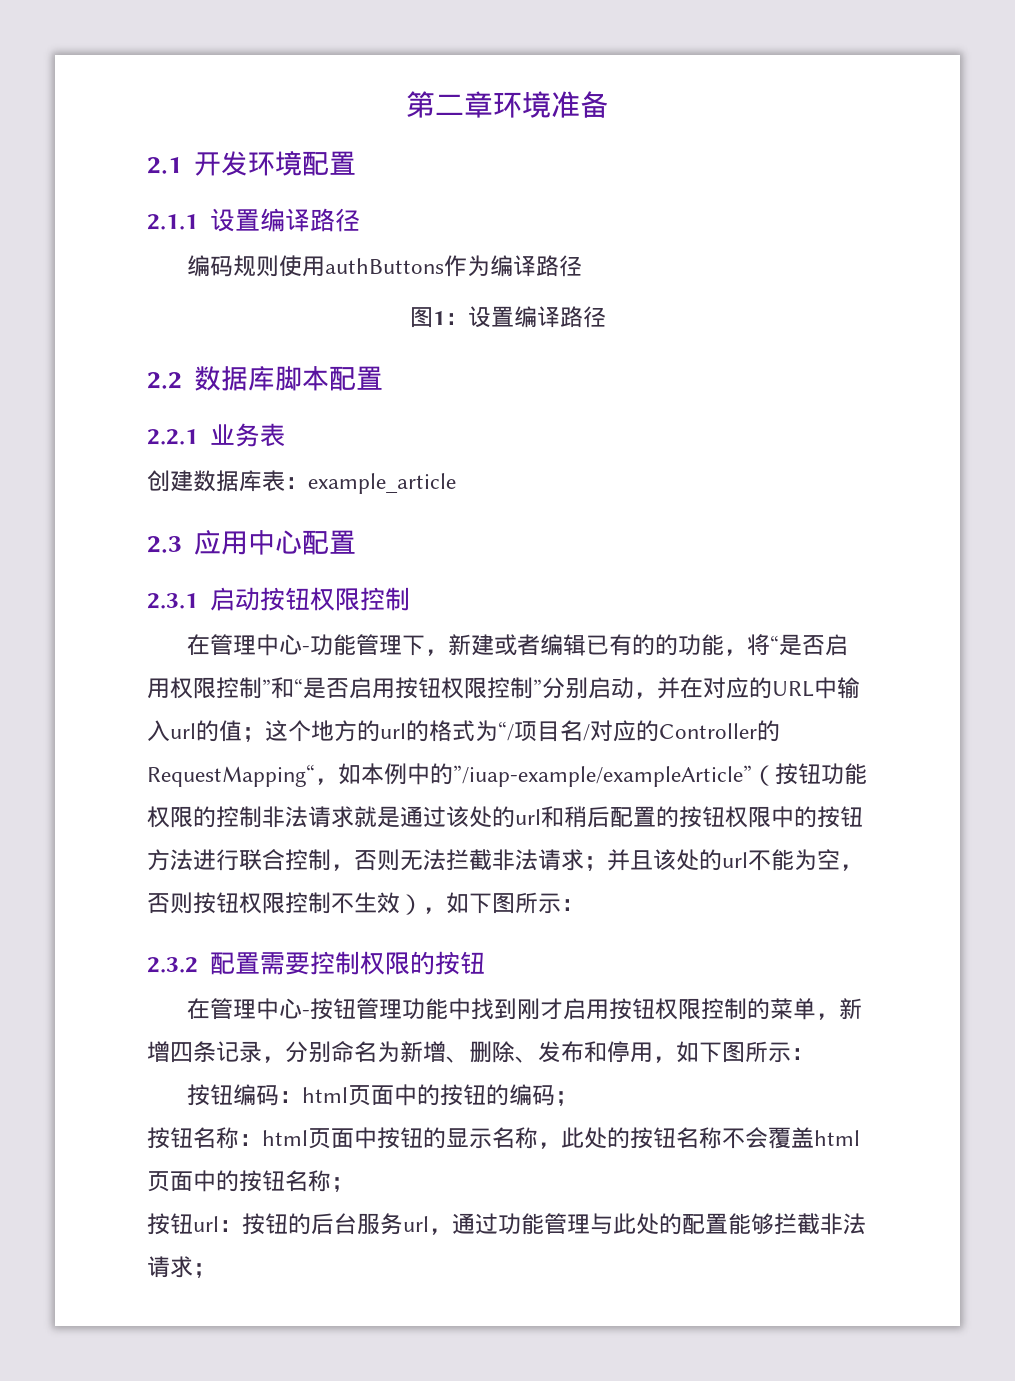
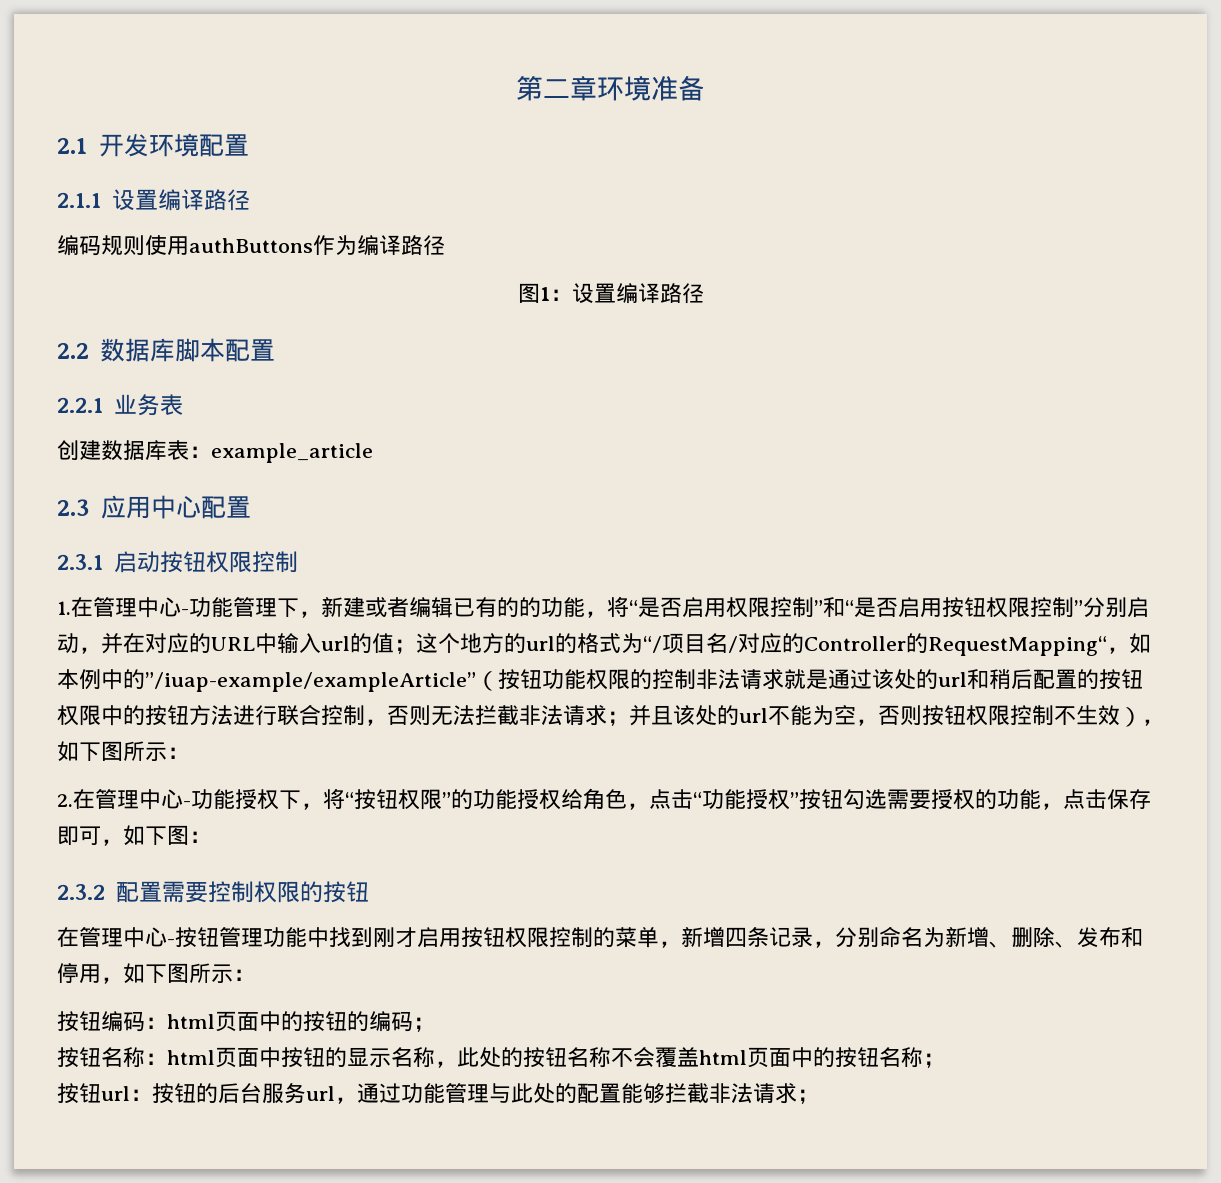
- 在管理中心-功能管理下，新建或者编辑已有的的功能，将“是否启用权限控制”和“是否启用按钮权限控制”分别启动，并在对应的URL中输入url的值；
+ 1.在管理中心-功能管理下，新建或者编辑已有的的功能，将“是否启用权限控制”和“是否启用按钮权限控制”分别启动，并在对应的URL中输入url的值；
+ 2.在管理中心-功能授权下，将“按钮权限”的功能授权给角色，点击“功能授权”按钮勾选需要授权的功能，点击保存即可，如下图：

